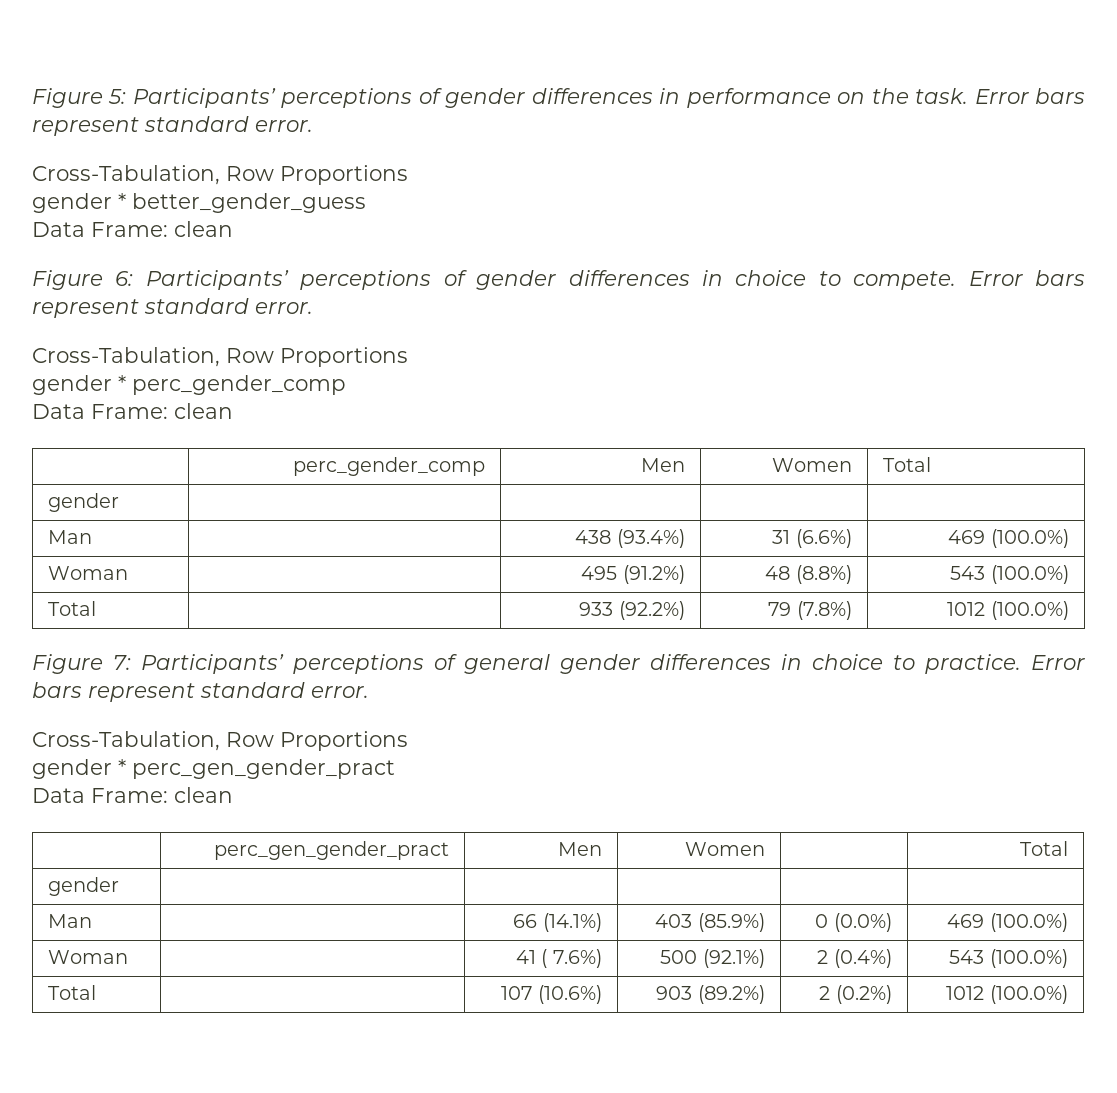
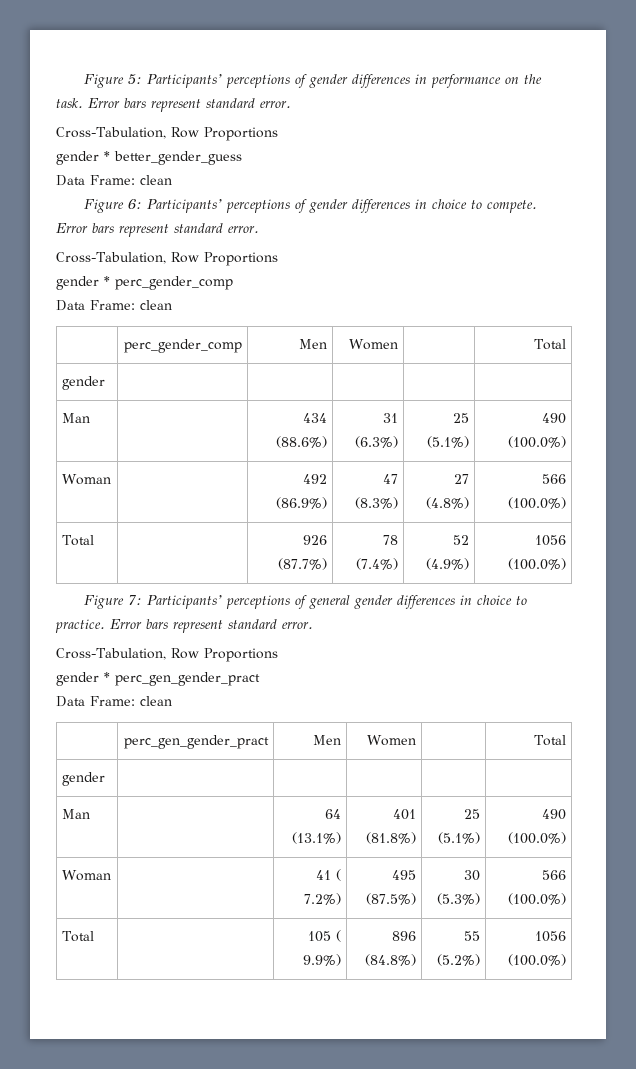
- | perc_gender_comp | Men | Women | Total
- gender | | | |
- Man | | 438 (93.4%) | 31 (6.6%) | 469 (100.0%)
- Woman | | 495 (91.2%) | 48 (8.8%) | 543 (100.0%)
- Total | | 933 (92.2%) | 79 (7.8%) | 1012 (100.0%)
+ | perc_gender_comp | Men | Women | | Total
+ gender | | | | |
+ Man | | 434 (88.6%) | 31 (6.3%) | 25 (5.1%) | 490 (100.0%)
+ Woman | | 492 (86.9%) | 47 (8.3%) | 27 (4.8%) | 566 (100.0%)
+ Total | | 926 (87.7%) | 78 (7.4%) | 52 (4.9%) | 1056 (100.0%)
- Man | | 66 (14.1%) | 403 (85.9%) | 0 (0.0%) | 469 (100.0%)
- Woman | | 41 ( 7.6%) | 500 (92.1%) | 2 (0.4%) | 543 (100.0%)
- Total | | 107 (10.6%) | 903 (89.2%) | 2 (0.2%) | 1012 (100.0%)
+ Man | | 64 (13.1%) | 401 (81.8%) | 25 (5.1%) | 490 (100.0%)
+ Woman | | 41 ( 7.2%) | 495 (87.5%) | 30 (5.3%) | 566 (100.0%)
+ Total | | 105 ( 9.9%) | 896 (84.8%) | 55 (5.2%) | 1056 (100.0%)

